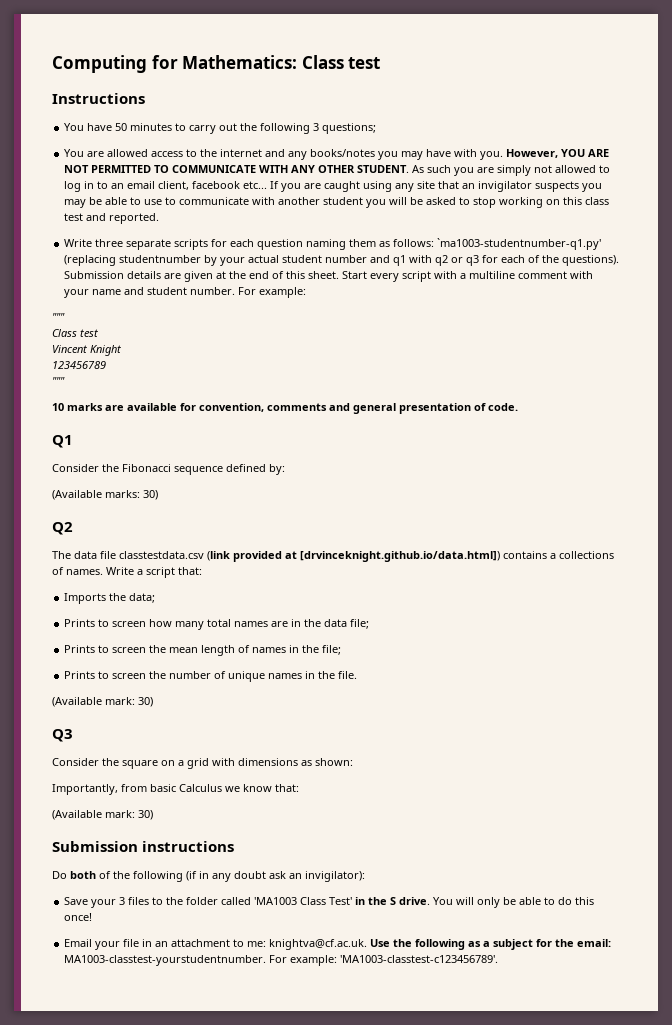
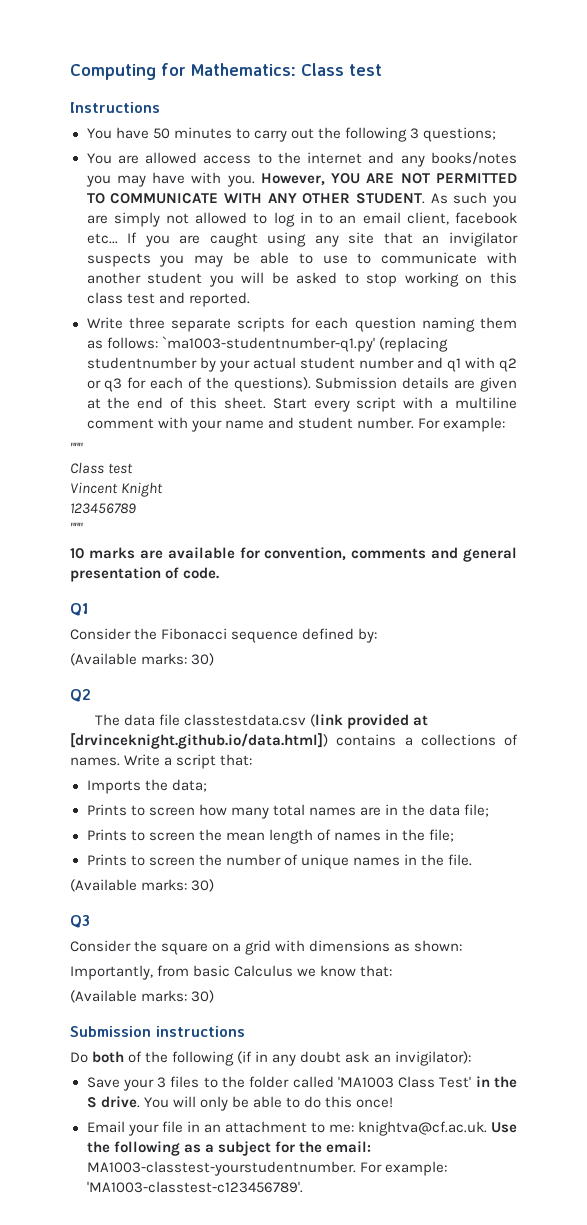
  Prints to screen the number of unique names in the file.
- (Available mark: 30)
+ (Available marks: 30)
  Importantly, from basic Calculus we know that:
- (Available mark: 30)
+ (Available marks: 30)

